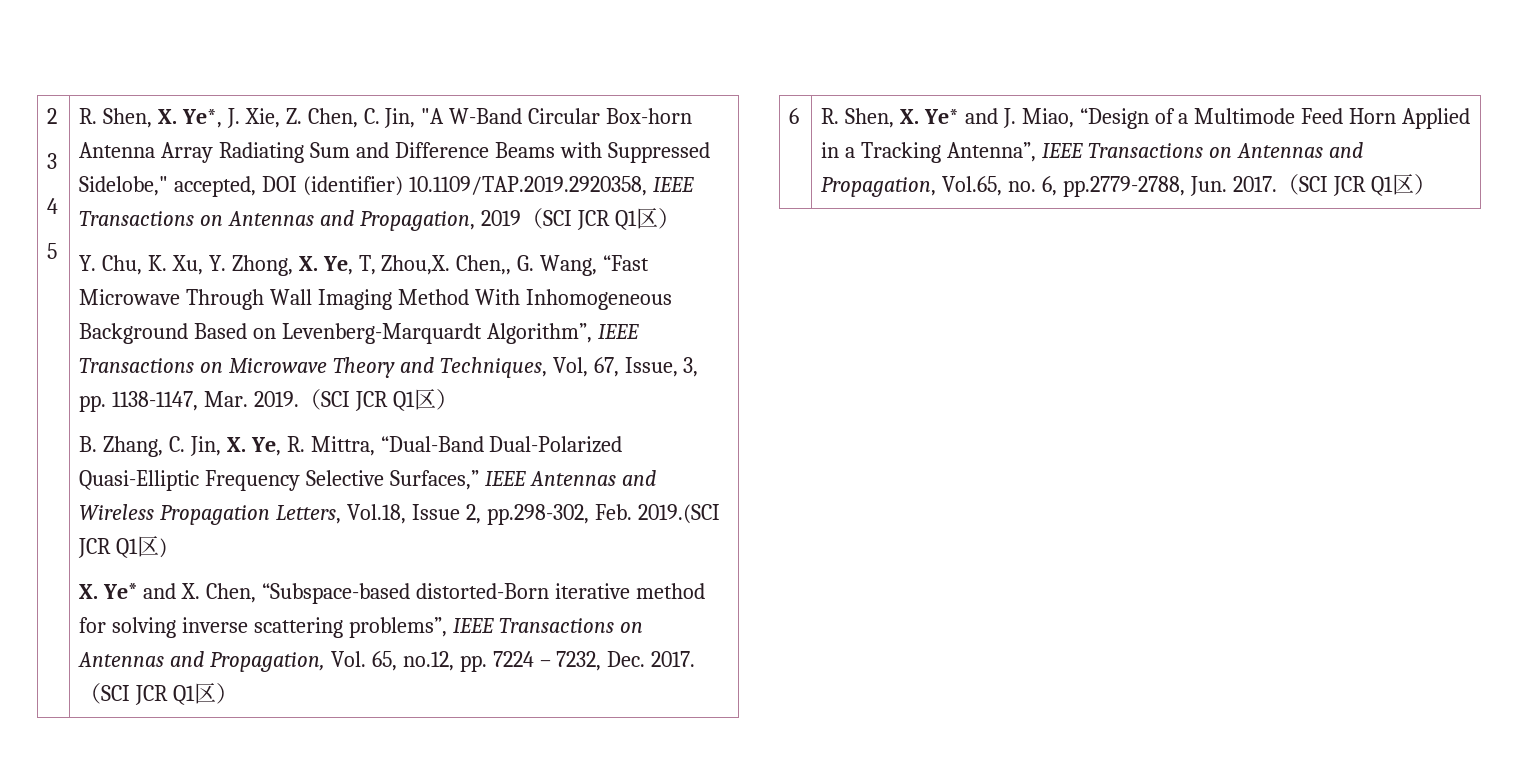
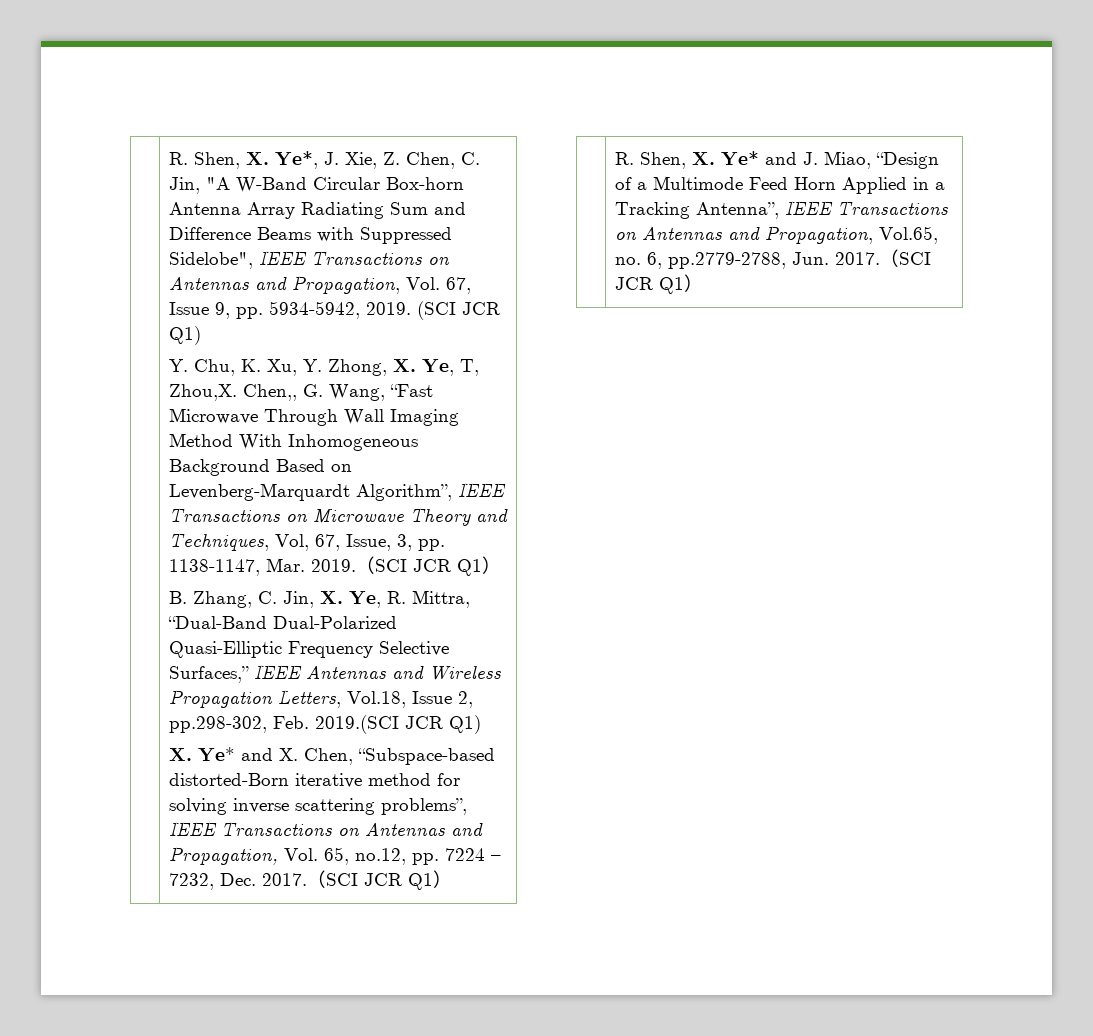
- 2
- 3
- 4
- 5
- R. Shen, X. Ye*, J. Xie, Z. Chen, C. Jin, "A W-Band Circular Box-horn Antenna Array Radiating Sum and Difference Beams with Suppressed Sidelobe," accepted, DOI (identifier) 10.1109/TAP.2019.2920358, IEEE Transactions on Antennas and Propagation, 2019（SCI JCR Q1区）
+ R. Shen, X. Ye*, J. Xie, Z. Chen, C. Jin, "A W-Band Circular Box-horn Antenna Array Radiating Sum and Difference Beams with Suppressed Sidelobe", IEEE Transactions on Antennas and Propagation, Vol. 67, Issue 9, pp. 5934-5942, 2019. (SCI JCR Q1)
- Chen,, G. Wang, “Fast Microwave Through Wall Imaging Method With Inhomogeneous Background Based on Levenberg-Marquardt Algorithm”, IEEE Transactions on Microwave Theory and Techniques, Vol, 67, Issue, 3, pp. 1138-1147, Mar. 2019.（SCI JCR Q1区）
+ Chen,, G. Wang, “Fast Microwave Through Wall Imaging Method With Inhomogeneous Background Based on Levenberg-Marquardt Algorithm”, IEEE Transactions on Microwave Theory and Techniques, Vol, 67, Issue, 3, pp. 1138-1147, Mar. 2019.（SCI JCR Q1）
- B. Zhang, C. Jin, X. Ye, R. Mittra, “Dual-Band Dual-Polarized Quasi-Elliptic Frequency Selective Surfaces,” IEEE Antennas and Wireless Propagation Letters, Vol.18, Issue 2, pp.298-302, Feb. 2019.(SCI JCR Q1区)
+ B. Zhang, C. Jin, X. Ye, R. Mittra, “Dual-Band Dual-Polarized Quasi-Elliptic Frequency Selective Surfaces,” IEEE Antennas and Wireless Propagation Letters, Vol.18, Issue 2, pp.298-302, Feb. 2019.(SCI JCR Q1)
- X. Ye* and X. Chen, “Subspace-based distorted-Born iterative method for solving inverse scattering problems”, IEEE Transactions on Antennas and Propagation, Vol. 65, no.12, pp. 7224 – 7232, Dec. 2017.（SCI JCR Q1区）
- 6 | R. Shen, X. Ye* and J. Miao, “Design of a Multimode Feed Horn Applied in a Tracking Antenna”, IEEE Transactions on Antennas and Propagation, Vol.65, no. 6, pp.2779-2788, Jun. 2017.（SCI JCR Q1区）
+ X. Ye* and X. Chen, “Subspace-based distorted-Born iterative method for solving inverse scattering problems”, IEEE Transactions on Antennas and Propagation, Vol. 65, no.12, pp. 7224 – 7232, Dec. 2017.（SCI JCR Q1）
+ | R. Shen, X. Ye* and J. Miao, “Design of a Multimode Feed Horn Applied in a Tracking Antenna”, IEEE Transactions on Antennas and Propagation, Vol.65, no. 6, pp.2779-2788, Jun. 2017.（SCI JCR Q1）

